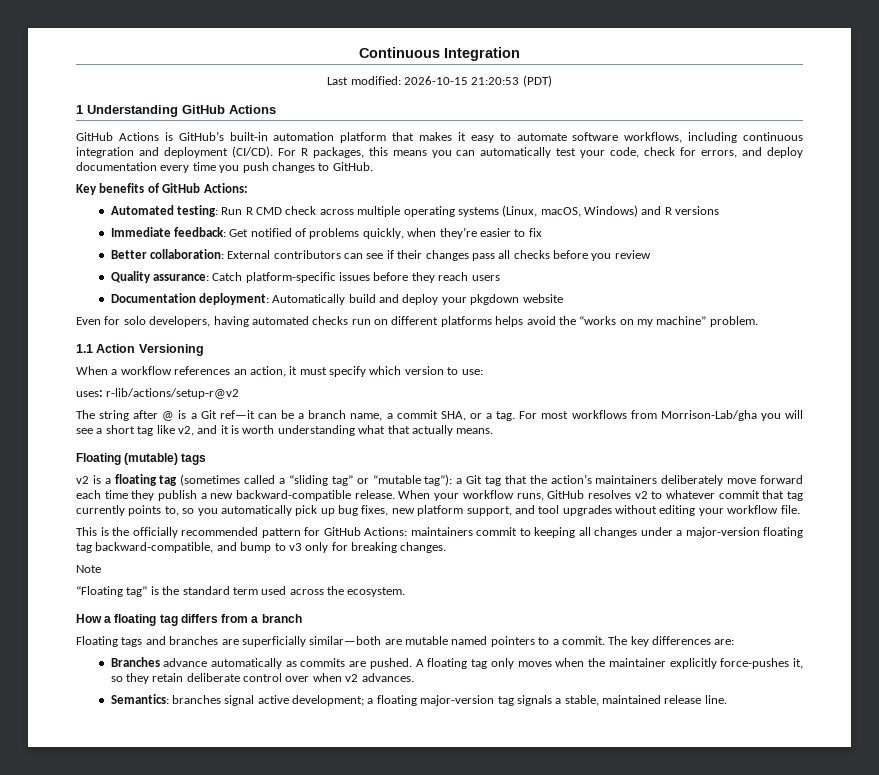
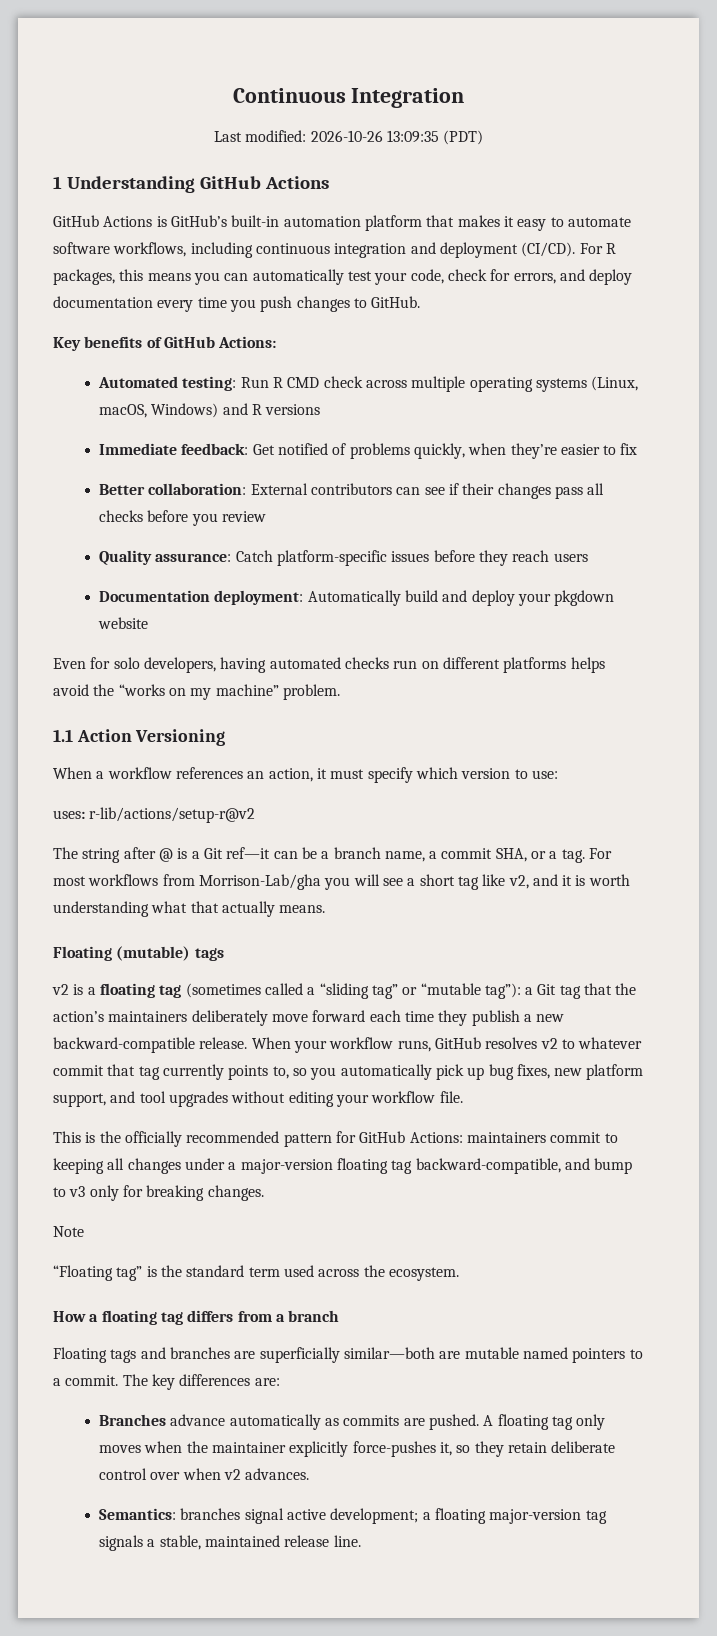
- Last modified: 2026-10-15 21:20:53 (PDT)
+ Last modified: 2026-10-26 13:09:35 (PDT)

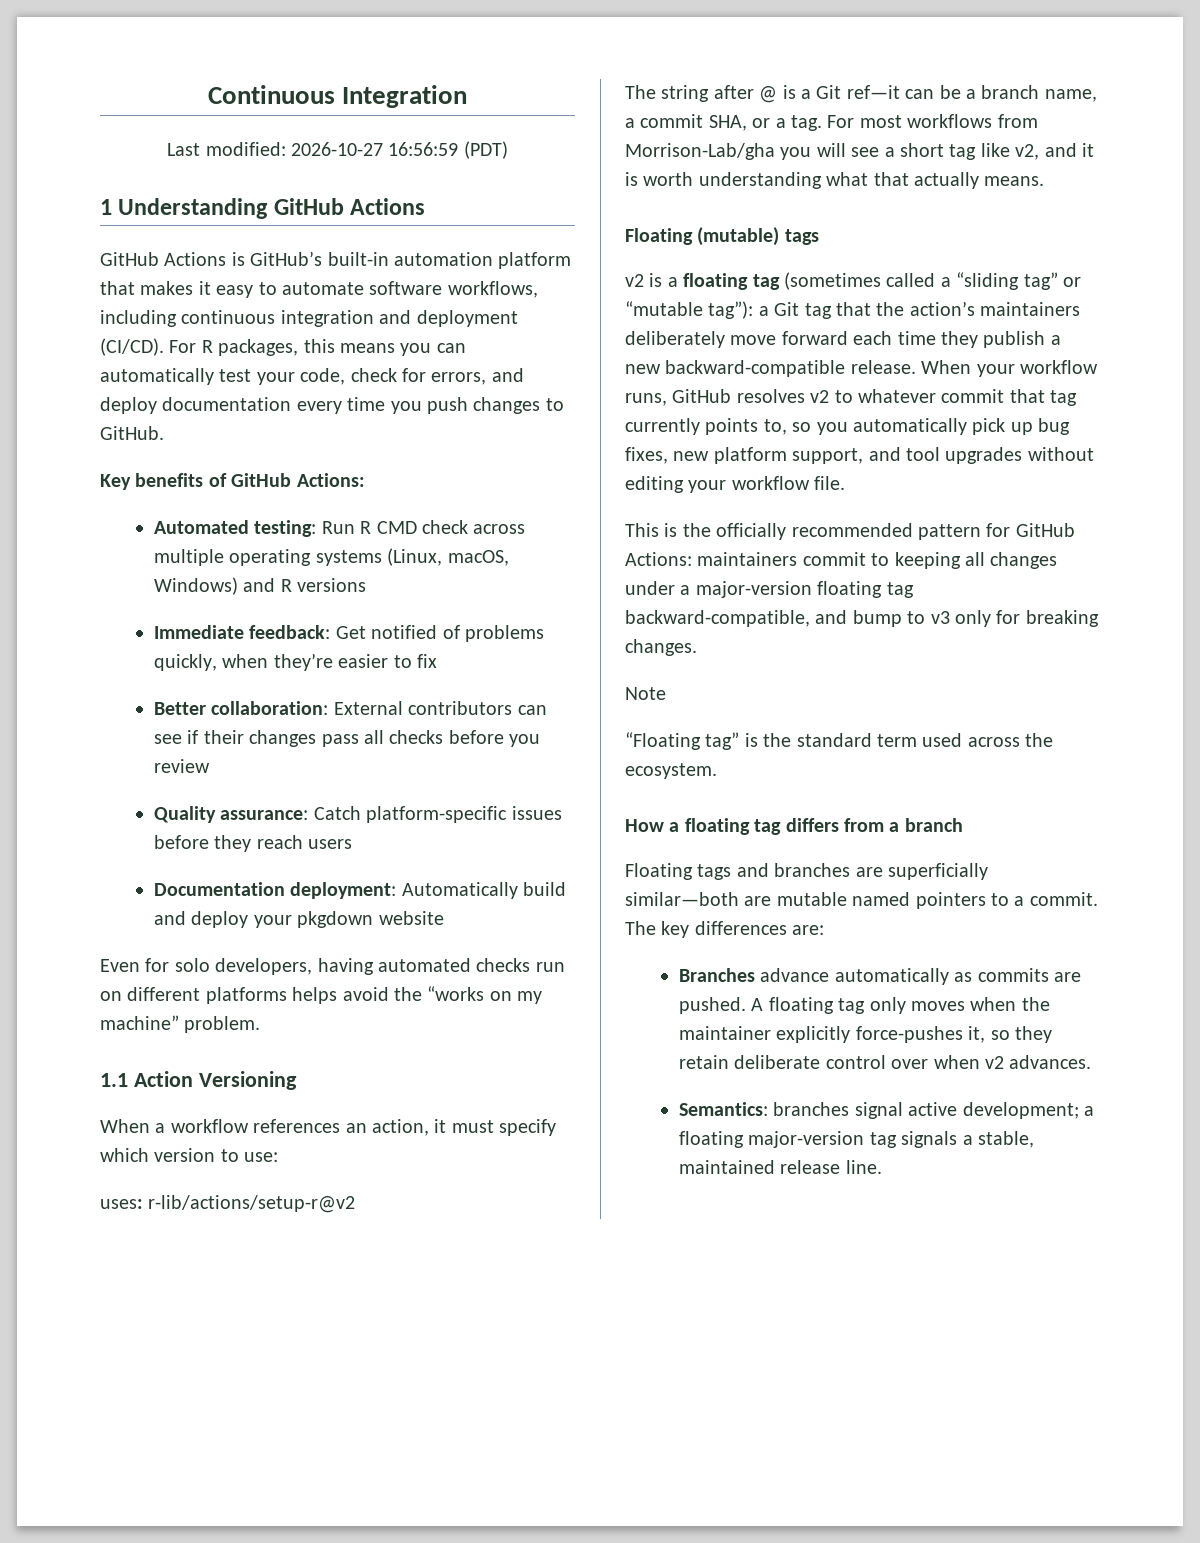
- Last modified: 2026-10-26 13:09:35 (PDT)
+ Last modified: 2026-10-27 16:56:59 (PDT)

